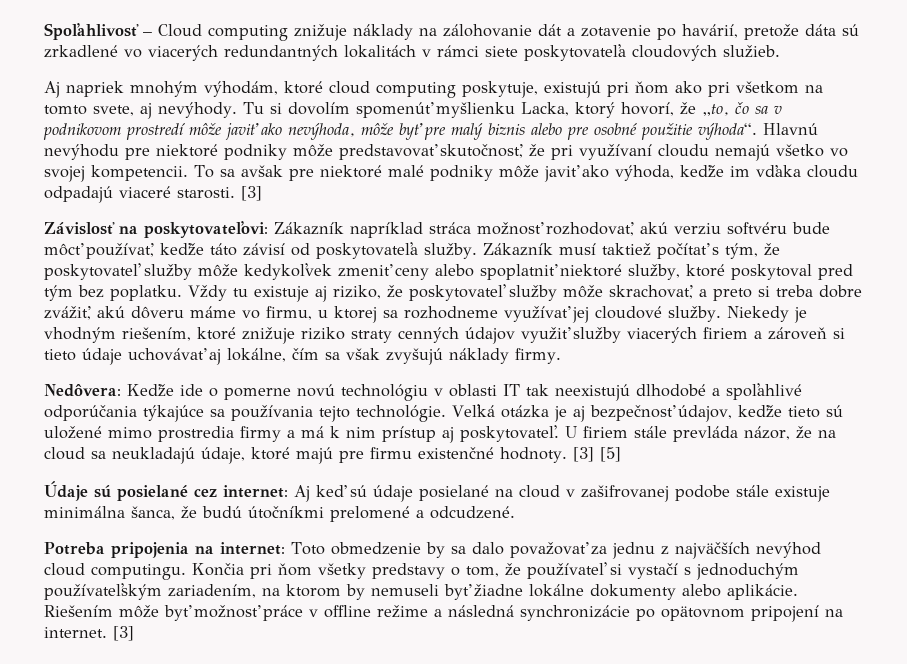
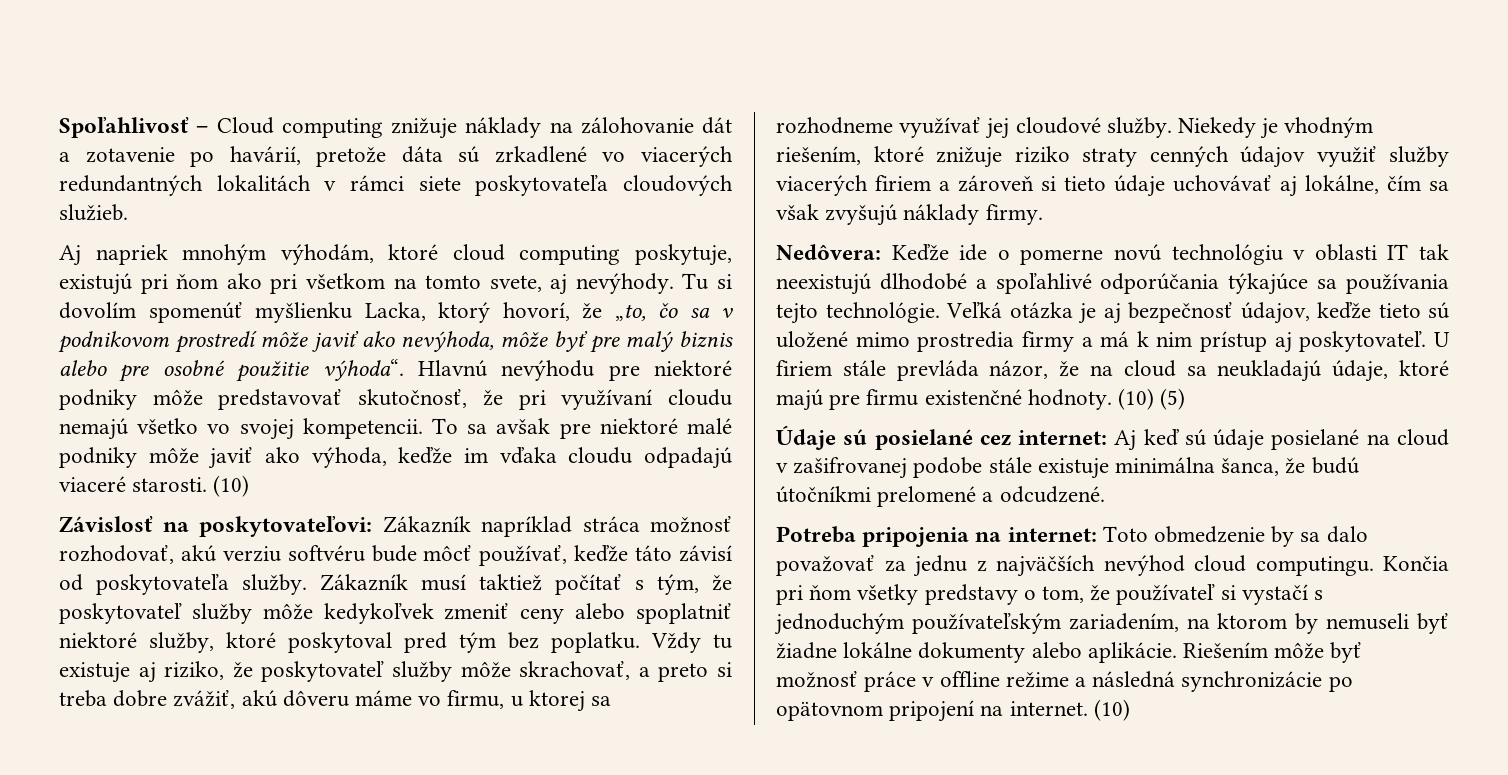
- To sa avšak pre niektoré malé podniky môže javiť ako výhoda, keďže im vďaka cloudu odpadajú viaceré starosti. [3]
+ To sa avšak pre niektoré malé podniky môže javiť ako výhoda, keďže im vďaka cloudu odpadajú viaceré starosti. (10)
- [3] [5]
+ (10) (5)
- Riešením môže byť možnosť práce v offline režime a následná synchronizácie po opätovnom pripojení na internet. [3]
+ Riešením môže byť možnosť práce v offline režime a následná synchronizácie po opätovnom pripojení na internet. (10)

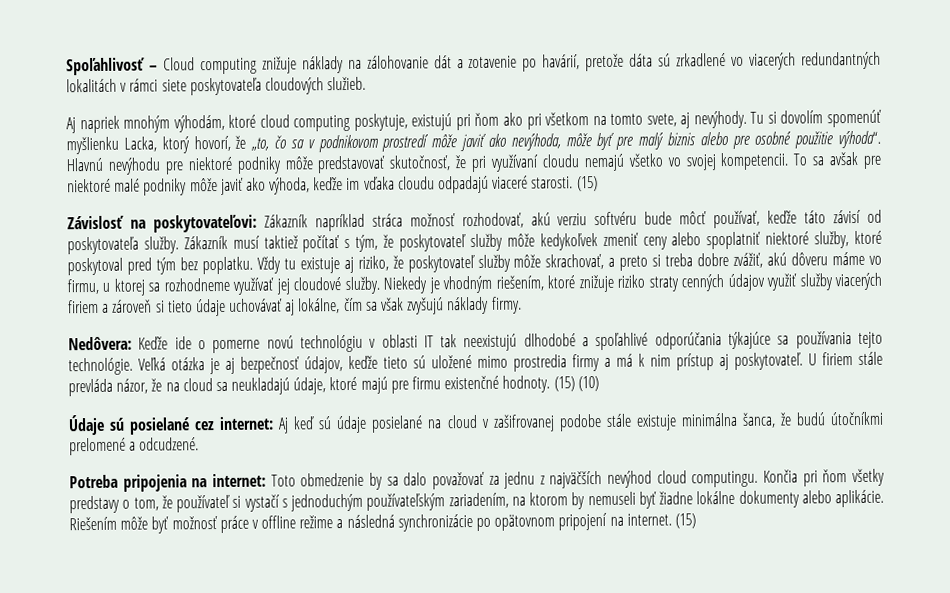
- To sa avšak pre niektoré malé podniky môže javiť ako výhoda, keďže im vďaka cloudu odpadajú viaceré starosti. (10)
+ To sa avšak pre niektoré malé podniky môže javiť ako výhoda, keďže im vďaka cloudu odpadajú viaceré starosti. (15)
- (10) (5)
+ (15) (10)
- Riešením môže byť možnosť práce v offline režime a následná synchronizácie po opätovnom pripojení na internet. (10)
+ Riešením môže byť možnosť práce v offline režime a následná synchronizácie po opätovnom pripojení na internet. (15)

